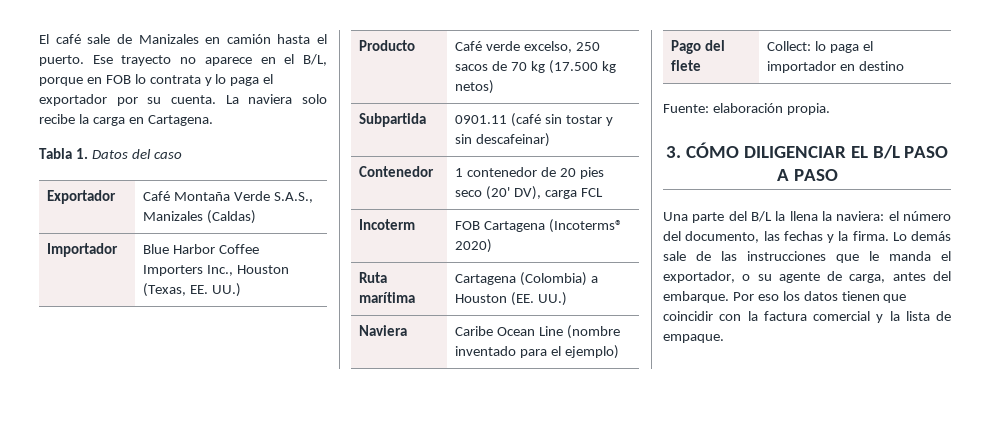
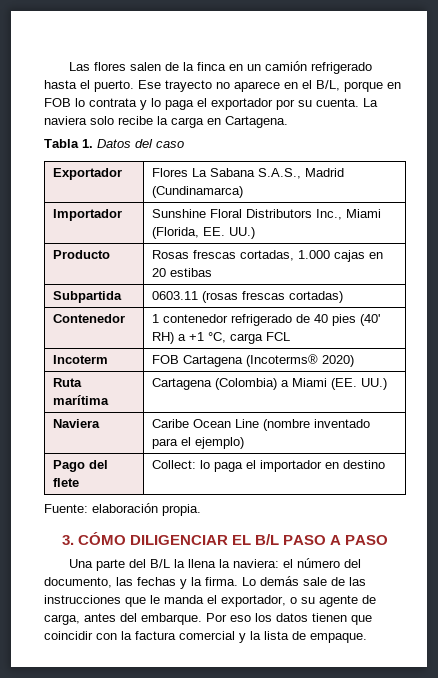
- El café sale de Manizales en camión hasta el puerto.
+ Las flores salen de la finca en un camión refrigerado hasta el puerto.
- Exportador | Café Montaña Verde S.A.S., Manizales (Caldas)
- Importador | Blue Harbor Coffee Importers Inc., Houston (Texas, EE. UU.)
- Producto | Café verde excelso, 250 sacos de 70 kg (17.500 kg netos)
- Subpartida | 0901.11 (café sin tostar y sin descafeinar)
- Contenedor | 1 contenedor de 20 pies seco (20' DV), carga FCL
+ Exportador | Flores La Sabana S.A.S., Madrid (Cundinamarca)
+ Importador | Sunshine Floral Distributors Inc., Miami (Florida, EE. UU.)
+ Producto | Rosas frescas cortadas, 1.000 cajas en 20 estibas
+ Subpartida | 0603.11 (rosas frescas cortadas)
+ Contenedor | 1 contenedor refrigerado de 40 pies (40' RH) a +1 °C, carga FCL
- Ruta marítima | Cartagena (Colombia) a Houston (EE. UU.)
+ Ruta marítima | Cartagena (Colombia) a Miami (EE. UU.)

